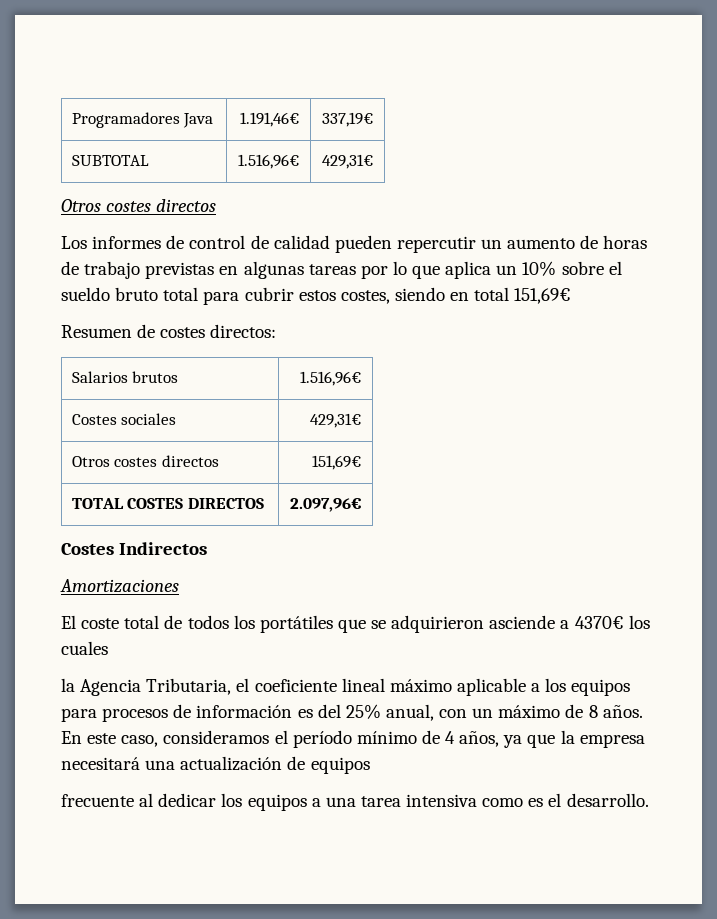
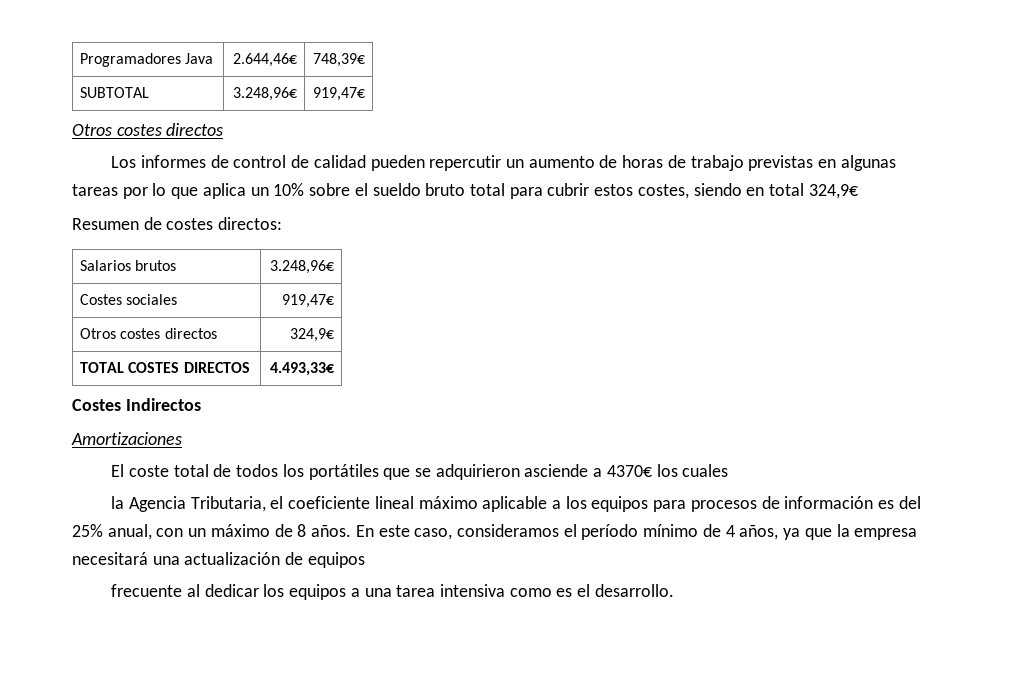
- Programadores Java | 1.191,46€ | 337,19€
+ Programadores Java | 2.644,46€ | 748,39€
- SUBTOTAL | 1.516,96€ | 429,31€
+ SUBTOTAL | 3.248,96€ | 919,47€
- Los informes de control de calidad pueden repercutir un aumento de horas de trabajo previstas en algunas tareas por lo que aplica un 10% sobre el sueldo bruto total para cubrir estos costes, siendo en total 151,69€
+ Los informes de control de calidad pueden repercutir un aumento de horas de trabajo previstas en algunas tareas por lo que aplica un 10% sobre el sueldo bruto total para cubrir estos costes, siendo en total 324,9€
- Salarios brutos | 1.516,96€
+ Salarios brutos | 3.248,96€
- Costes sociales | 429,31€
+ Costes sociales | 919,47€
- Otros costes directos | 151,69€
+ Otros costes directos | 324,9€
- TOTAL COSTES DIRECTOS | 2.097,96€
+ TOTAL COSTES DIRECTOS | 4.493,33€

